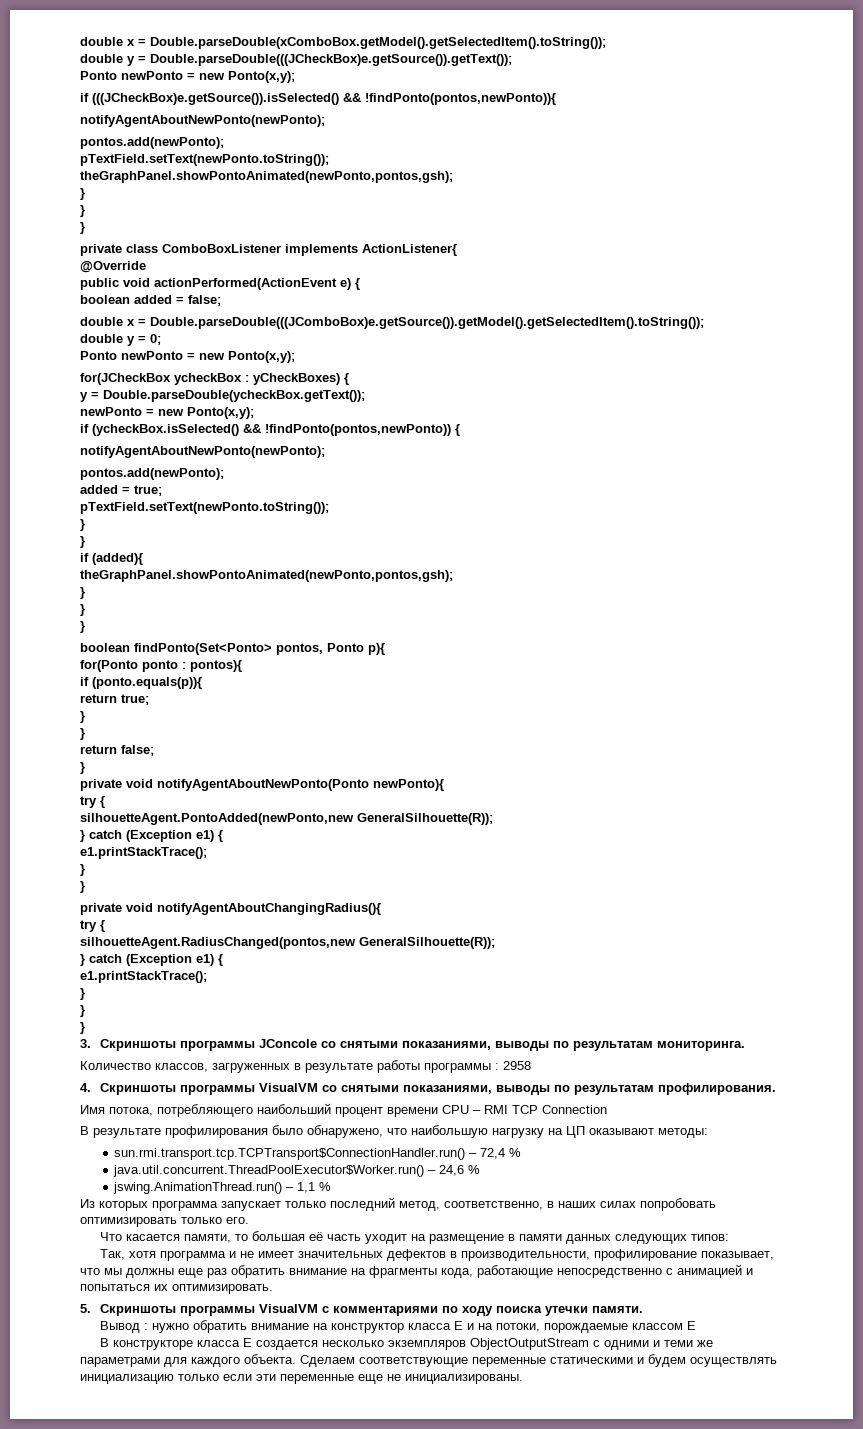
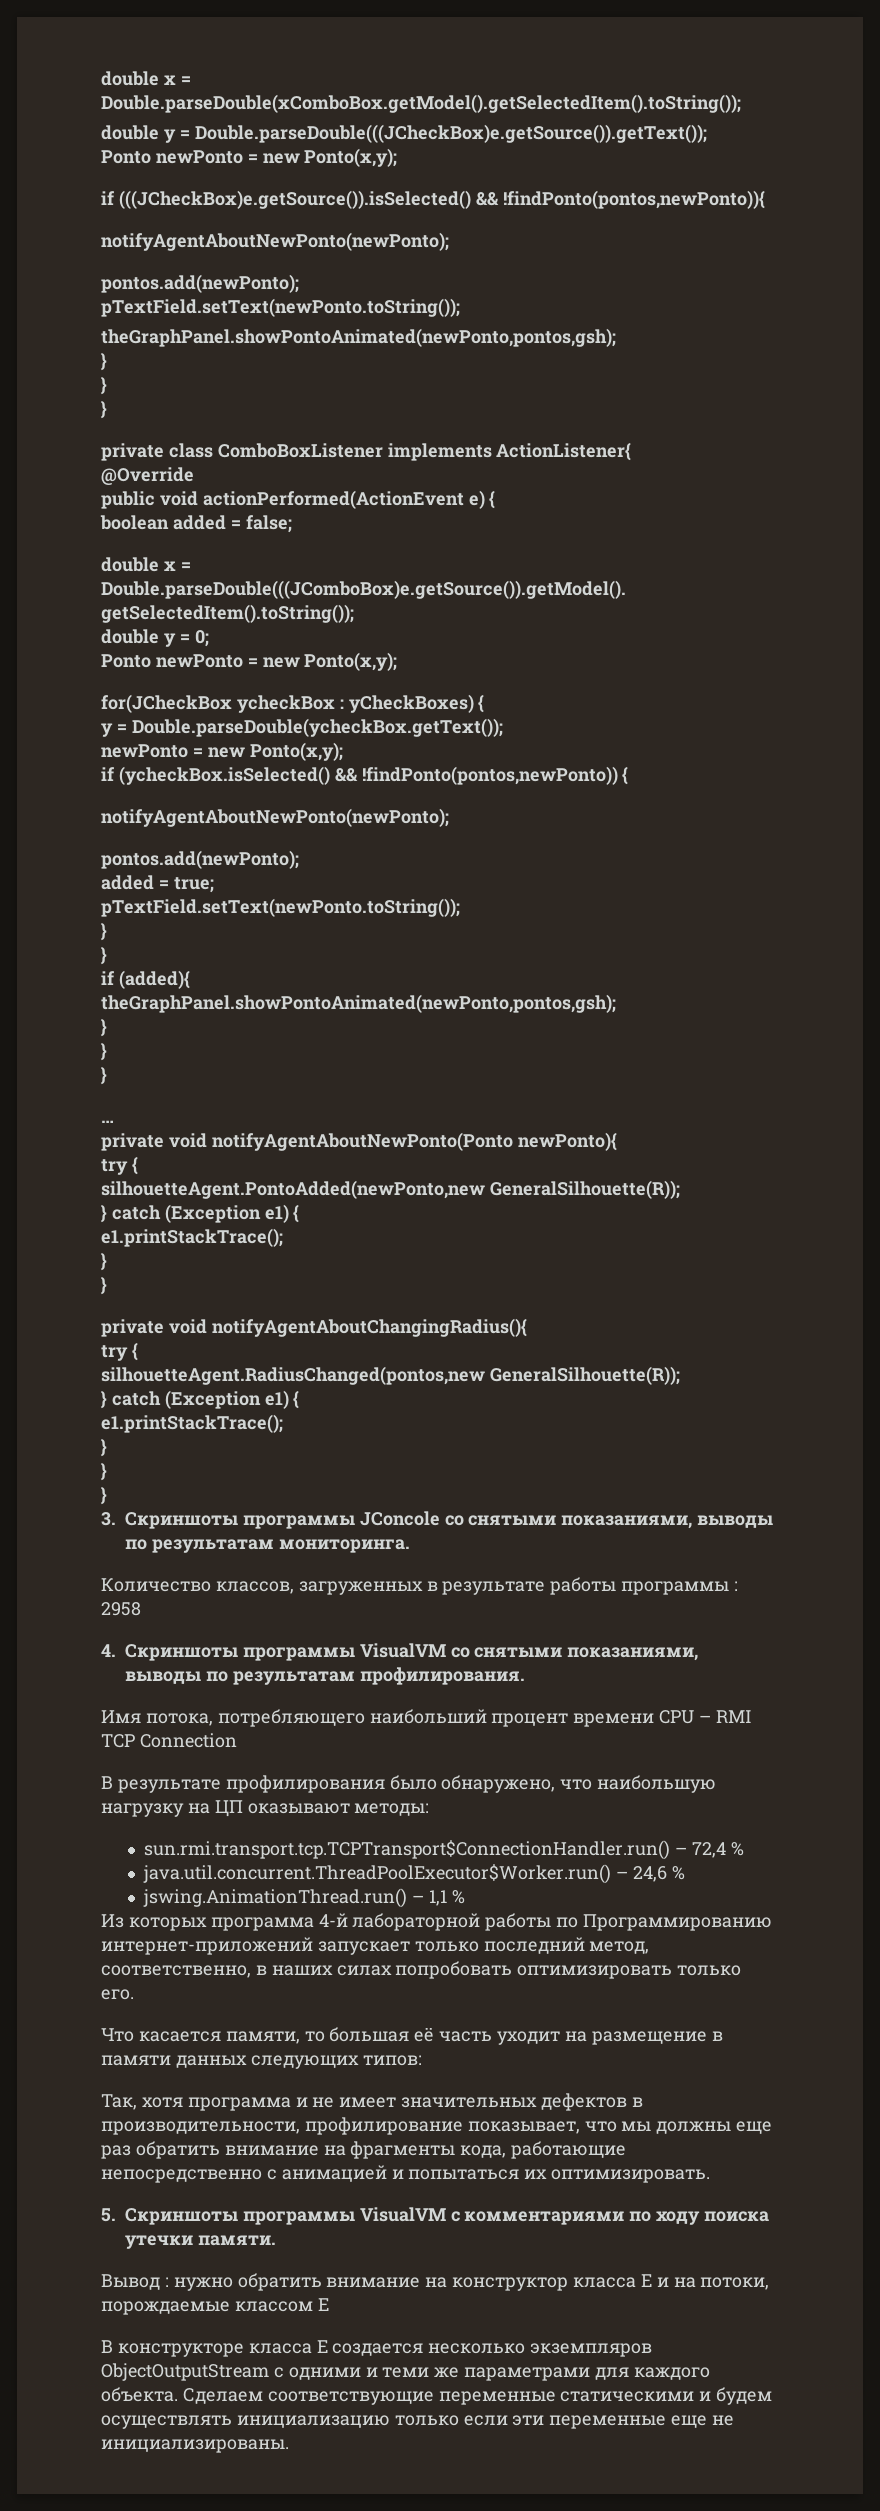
- boolean findPonto(Set<Ponto> pontos, Ponto p){
- for(Ponto ponto : pontos){
- if (ponto.equals(p)){
- return true;
- }
- }
- return false;
- }
+ …
- Из которых программа запускает только последний метод, соответственно, в наших силах попробовать оптимизировать только его.
+ Из которых программа 4-й лабораторной работы по Программированию интернет-приложений запускает только последний метод, соответственно, в наших силах попробовать оптимизировать только его.

